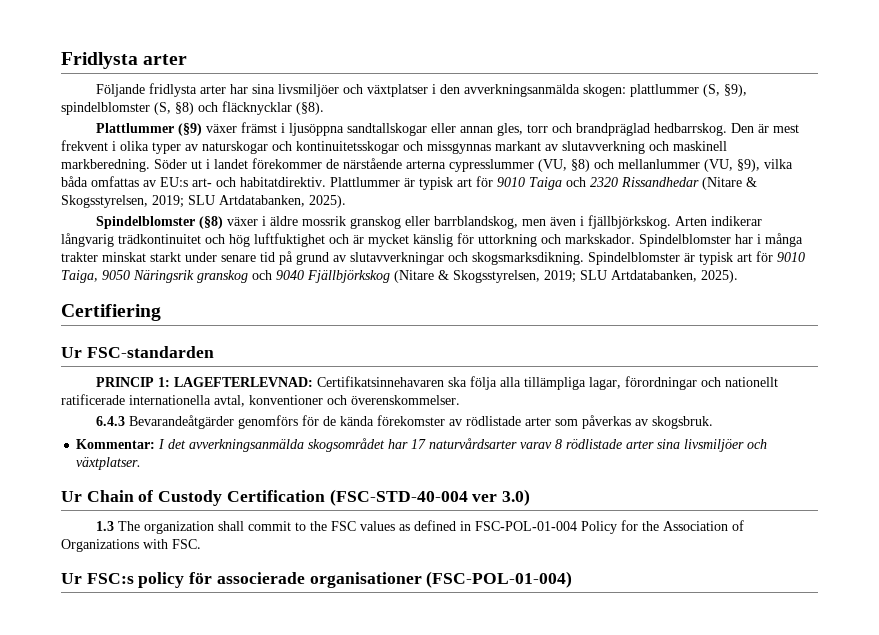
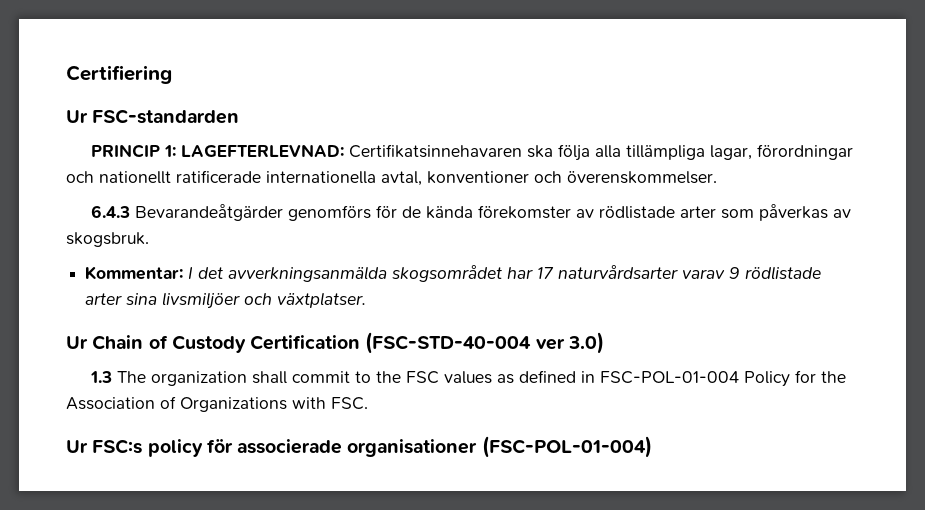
- Fridlysta arter
- Följande fridlysta arter har sina livsmiljöer och växtplatser i den avverkningsanmälda skogen: plattlummer (S, §9), spindelblomster (S, §8) och fläcknycklar (§8).
- Plattlummer (§9) växer främst i ljusöppna sandtallskogar eller annan gles, torr och brandpräglad hedbarrskog. Den är mest frekvent i olika typer av naturskogar och kontinuitetsskogar och missgynnas markant av slutavverkning och maskinell markberedning. Söder ut i landet förekommer de närstående arterna cypresslummer (VU, §8) och mellanlummer (VU, §9), vilka båda omfattas av EU:s art- och habitatdirektiv. Plattlummer är typisk art för 9010 Taiga och 2320 Rissandhedar (Nitare & Skogsstyrelsen, 2019; SLU Artdatabanken, 2025).
- Spindelblomster (§8) växer i äldre mossrik granskog eller barrblandskog, men även i fjällbjörkskog. Arten indikerar långvarig trädkontinuitet och hög luftfuktighet och är mycket känslig för uttorkning och markskador. Spindelblomster har i många trakter minskat starkt under senare tid på grund av slutavverkningar och skogsmarksdikning. Spindelblomster är typisk art för 9010 Taiga, 9050 Näringsrik granskog och 9040 Fjällbjörkskog (Nitare & Skogsstyrelsen, 2019; SLU Artdatabanken, 2025).
- Kommentar: I det avverkningsanmälda skogsområdet har 17 naturvårdsarter varav 8 rödlistade arter sina livsmiljöer och växtplatser.
+ Kommentar: I det avverkningsanmälda skogsområdet har 17 naturvårdsarter varav 9 rödlistade arter sina livsmiljöer och växtplatser.

